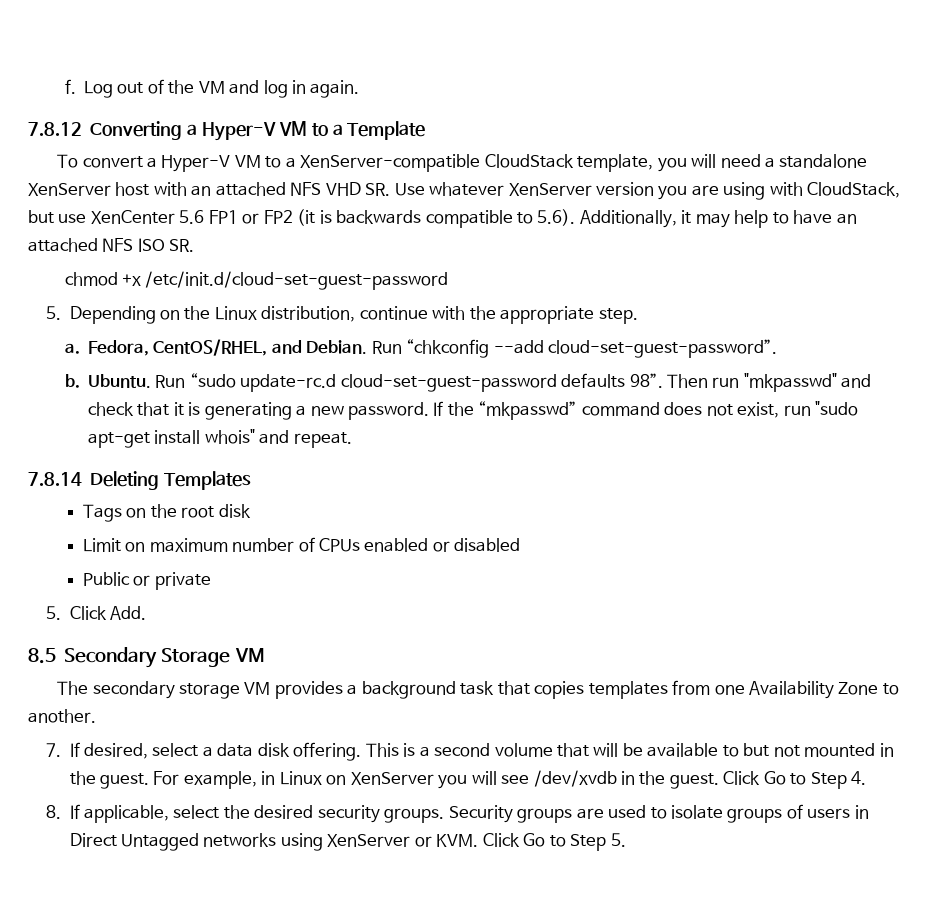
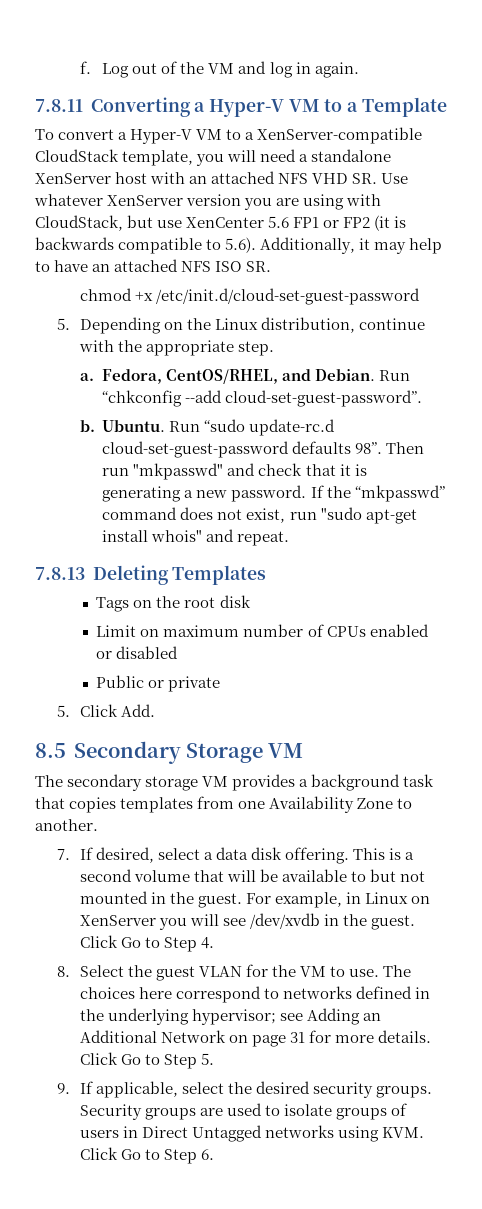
- 7.8.12 Converting a Hyper-V VM to a Template
+ 7.8.11 Converting a Hyper-V VM to a Template
- 7.8.14 Deleting Templates
+ 7.8.13 Deleting Templates
- 8. If applicable, select the desired security groups.
+ 8. Select the guest VLAN for the VM to use. The choices here correspond to networks defined in the underlying hypervisor; see Adding an Additional Network on page 31 for more details. Click Go to Step 5.
+ 9. If applicable, select the desired security groups.
- Security groups are used to isolate groups of users in Direct Untagged networks using XenServer or KVM. Click Go to Step 5.
+ Security groups are used to isolate groups of users in Direct Untagged networks using KVM. Click Go to Step 6.

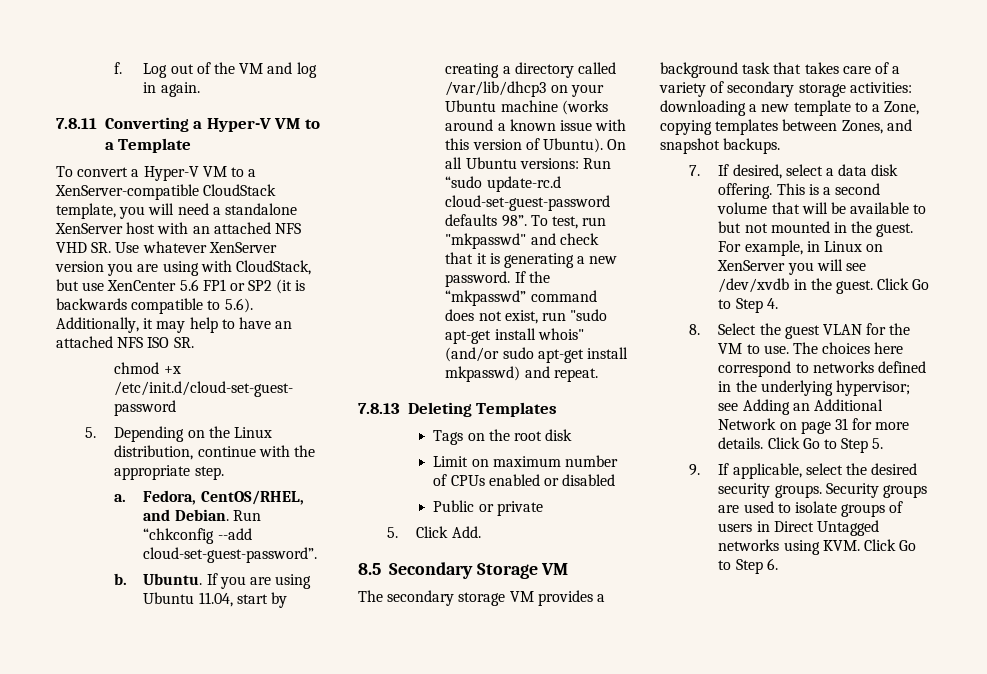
- To convert a Hyper-V VM to a XenServer-compatible CloudStack template, you will need a standalone XenServer host with an attached NFS VHD SR. Use whatever XenServer version you are using with CloudStack, but use XenCenter 5.6 FP1 or FP2 (it is backwards compatible to 5.6). Additionally, it may help to have an attached NFS ISO SR.
+ To convert a Hyper-V VM to a XenServer-compatible CloudStack template, you will need a standalone XenServer host with an attached NFS VHD SR. Use whatever XenServer version you are using with CloudStack, but use XenCenter 5.6 FP1 or SP2 (it is backwards compatible to 5.6). Additionally, it may help to have an attached NFS ISO SR.
- Run “sudo update-rc.d cloud-set-guest-password defaults 98”.
+ If you are using Ubuntu 11.04, start by creating a directory called /var/lib/dhcp3 on your Ubuntu machine (works around a known issue with this version of Ubuntu). On all Ubuntu versions: Run “sudo update-rc.d cloud-set-guest-password defaults 98”.
- Then run "mkpasswd" and check that it is generating a new password.
+ To test, run "mkpasswd" and check that it is generating a new password.
- If the “mkpasswd” command does not exist, run "sudo apt-get install whois" and repeat.
+ If the “mkpasswd” command does not exist, run "sudo apt-get install whois" (and/or sudo apt-get install mkpasswd) and repeat.
- The secondary storage VM provides a background task that copies templates from one Availability Zone to another.
+ The secondary storage VM provides a background task that takes care of a variety of secondary storage activities: downloading a new template to a Zone, copying templates between Zones, and snapshot backups.

